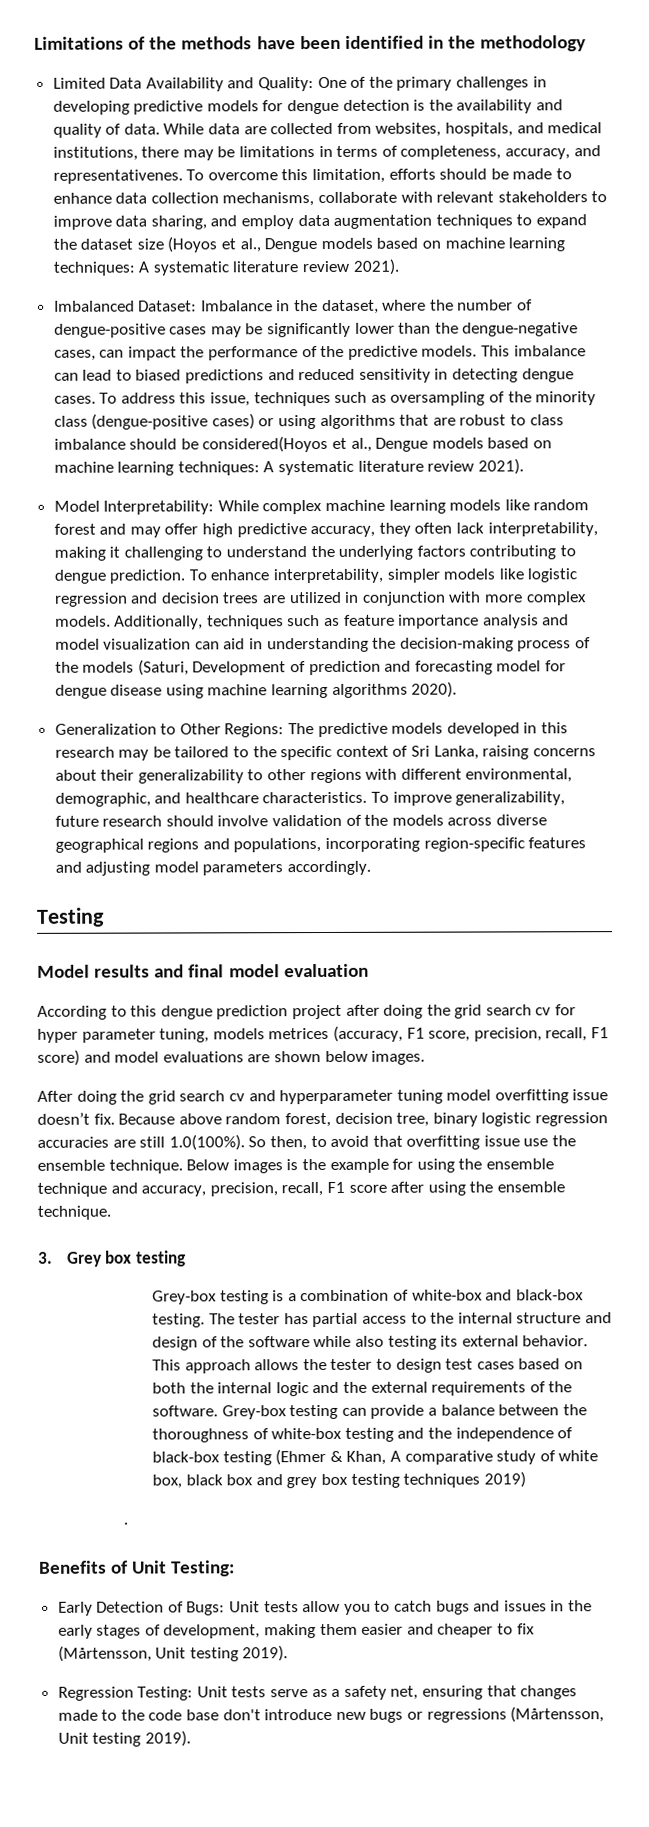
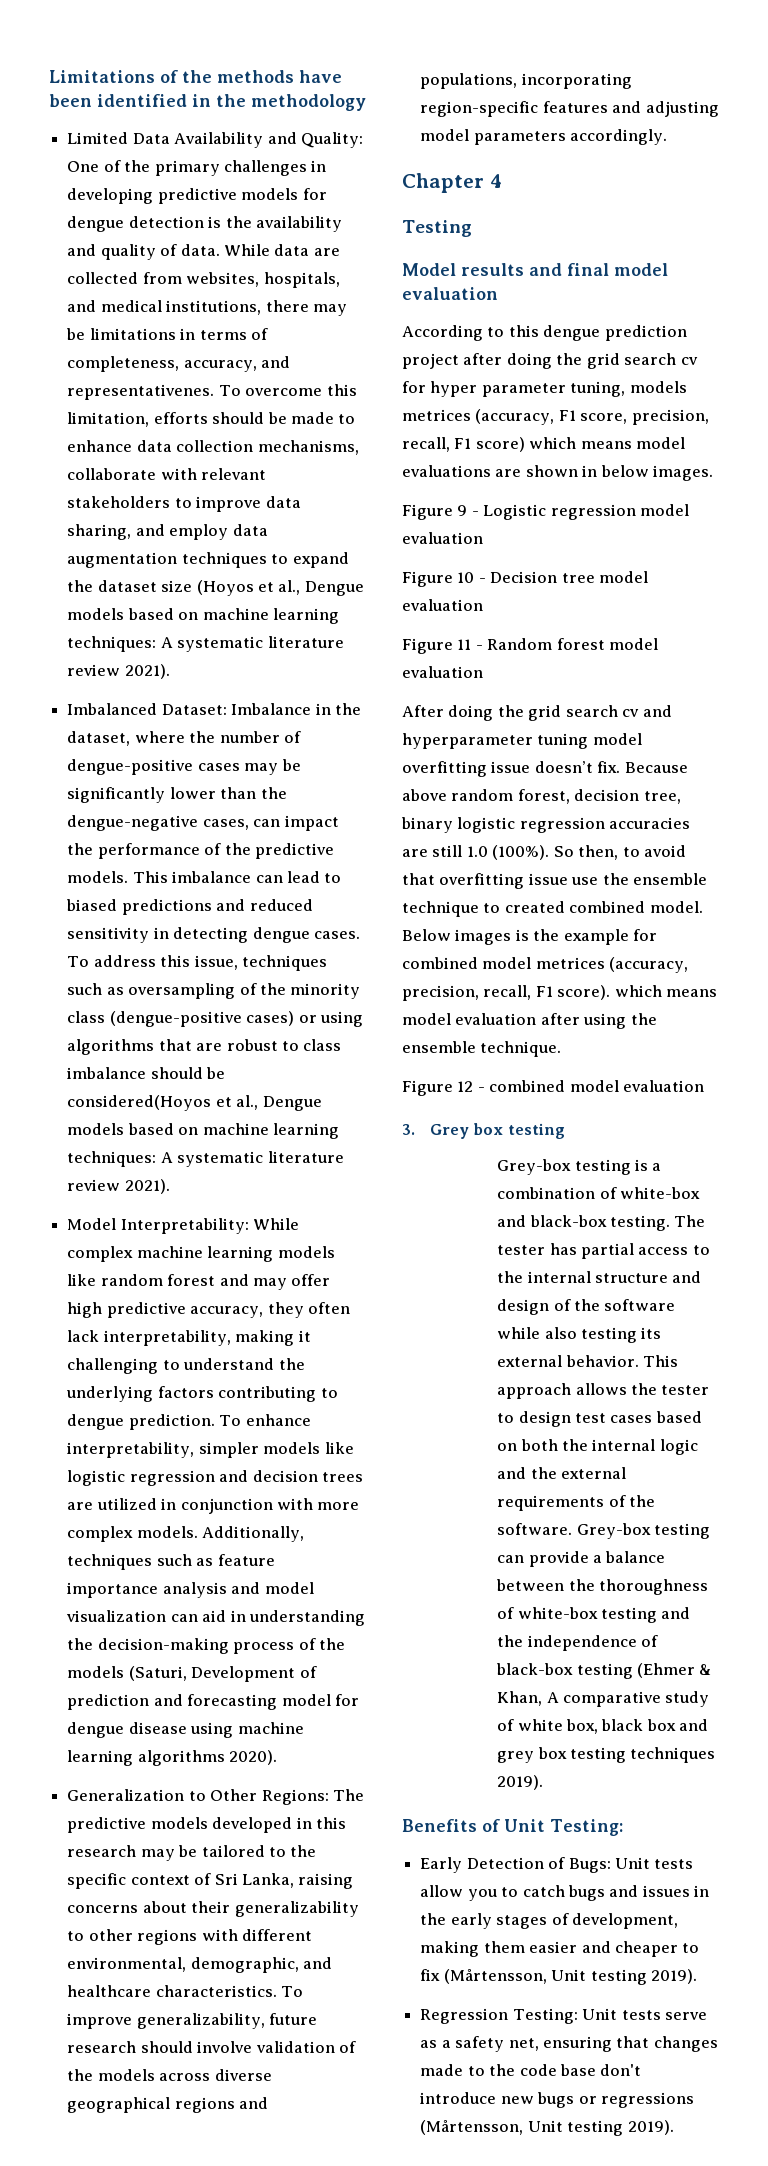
+ Chapter 4
- According to this dengue prediction project after doing the grid search cv for hyper parameter tuning, models metrices (accuracy, F1 score, precision, recall, F1 score) and model evaluations are shown below images.
+ According to this dengue prediction project after doing the grid search cv for hyper parameter tuning, models metrices (accuracy, F1 score, precision, recall, F1 score) which means model evaluations are shown in below images.
+ Figure 9 - Logistic regression model evaluation
+ Figure 10 - Decision tree model evaluation
+ Figure 11 - Random forest model evaluation
- Because above random forest, decision tree, binary logistic regression accuracies are still 1.0(100%). So then, to avoid that overfitting issue use the ensemble technique.
+ Because above random forest, decision tree, binary logistic regression accuracies are still 1.0 (100%). So then, to avoid that overfitting issue use the ensemble technique to created combined model.
- Below images is the example for using the ensemble technique and accuracy, precision, recall, F1 score after using the ensemble technique.
+ Below images is the example for combined model metrices (accuracy, precision, recall, F1 score). which means model evaluation after using the ensemble technique.
+ Figure 12 - combined model evaluation
- Grey-box testing can provide a balance between the thoroughness of white-box testing and the independence of black-box testing (Ehmer & Khan, A comparative study of white box, black box and grey box testing techniques 2019)
- .
+ Grey-box testing can provide a balance between the thoroughness of white-box testing and the independence of black-box testing (Ehmer & Khan, A comparative study of white box, black box and grey box testing techniques 2019).

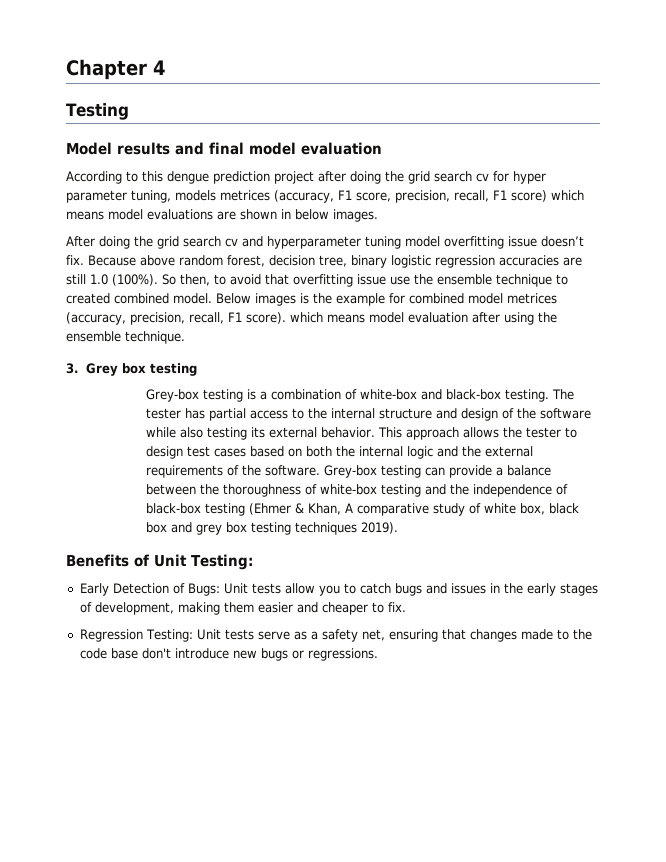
- Limitations of the methods have been identified in the methodology
- Limited Data Availability and Quality: One of the primary challenges in developing predictive models for dengue detection is the availability and quality of data. While data are collected from websites, hospitals, and medical institutions, there may be limitations in terms of completeness, accuracy, and representativenes. To overcome this limitation, efforts should be made to enhance data collection mechanisms, collaborate with relevant stakeholders to improve data sharing, and employ data augmentation techniques to expand the dataset size (Hoyos et al., Dengue models based on machine learning techniques: A systematic literature review 2021).
- Imbalanced Dataset: Imbalance in the dataset, where the number of dengue-positive cases may be significantly lower than the dengue-negative cases, can impact the performance of the predictive models. This imbalance can lead to biased predictions and reduced sensitivity in detecting dengue cases. To address this issue, techniques such as oversampling of the minority class (dengue-positive cases) or using algorithms that are robust to class imbalance should be considered(Hoyos et al., Dengue models based on machine learning techniques: A systematic literature review 2021).
- Model Interpretability: While complex machine learning models like random forest and may offer high predictive accuracy, they often lack interpretability, making it challenging to understand the underlying factors contributing to dengue prediction. To enhance interpretability, simpler models like logistic regression and decision trees are utilized in conjunction with more complex models. Additionally, techniques such as feature importance analysis and model visualization can aid in understanding the decision-making process of the models (Saturi, Development of prediction and forecasting model for dengue disease using machine learning algorithms 2020).
- Generalization to Other Regions: The predictive models developed in this research may be tailored to the specific context of Sri Lanka, raising concerns about their generalizability to other regions with different environmental, demographic, and healthcare characteristics. To improve generalizability, future research should involve validation of the models across diverse geographical regions and populations, incorporating region-specific features and adjusting model parameters accordingly.
- Figure 9 - Logistic regression model evaluation
- Figure 10 - Decision tree model evaluation
- Figure 11 - Random forest model evaluation
- Figure 12 - combined model evaluation
- Early Detection of Bugs: Unit tests allow you to catch bugs and issues in the early stages of development, making them easier and cheaper to fix (Mårtensson, Unit testing 2019).
+ Early Detection of Bugs: Unit tests allow you to catch bugs and issues in the early stages of development, making them easier and cheaper to fix.
- Regression Testing: Unit tests serve as a safety net, ensuring that changes made to the code base don't introduce new bugs or regressions (Mårtensson, Unit testing 2019).
+ Regression Testing: Unit tests serve as a safety net, ensuring that changes made to the code base don't introduce new bugs or regressions.

